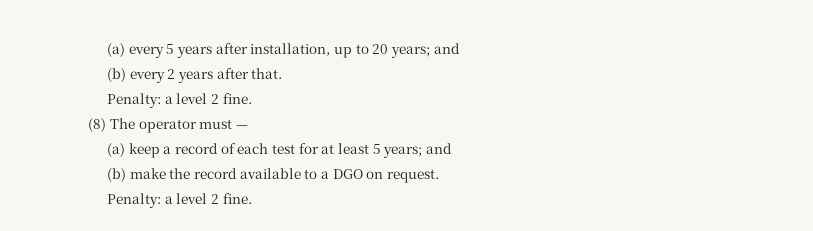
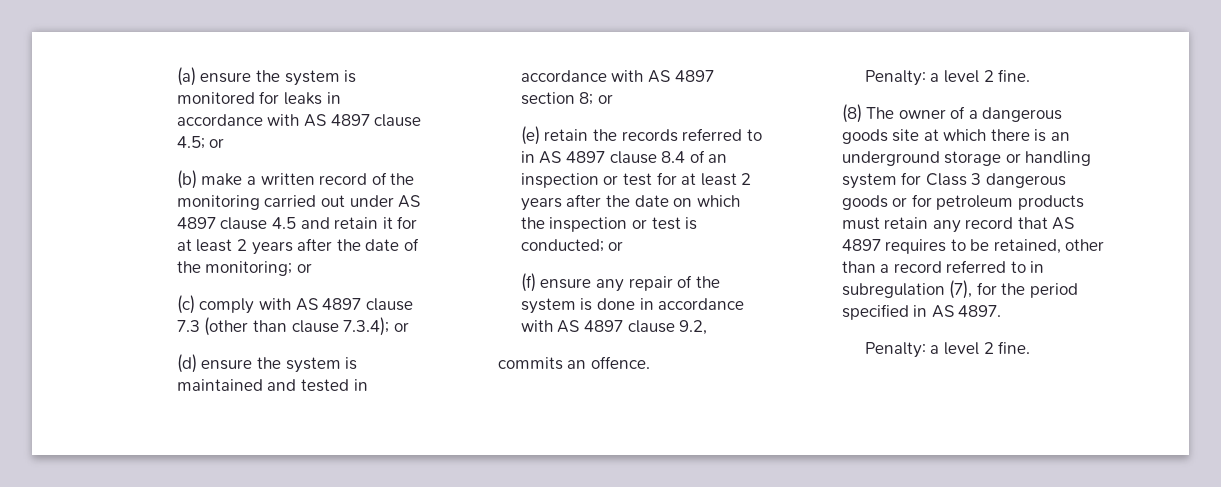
- (a) every 5 years after installation, up to 20 years; and
- (b) every 2 years after that.
+ (a) ensure the system is monitored for leaks in accordance with AS 4897 clause 4.5; or
+ (b) make a written record of the monitoring carried out under AS 4897 clause 4.5 and retain it for at least 2 years after the date of the monitoring; or
+ (c) comply with AS 4897 clause 7.3 (other than clause 7.3.4); or
+ (d) ensure the system is maintained and tested in accordance with AS 4897 section 8; or
+ (e) retain the records referred to in AS 4897 clause 8.4 of an inspection or test for at least 2 years after the date on which the inspection or test is conducted; or
+ (f) ensure any repair of the system is done in accordance with AS 4897 clause 9.2,
+ commits an offence.
- (8) The operator must —
- (a) keep a record of each test for at least 5 years; and
- (b) make the record available to a DGO on request.
+ (8) The owner of a dangerous goods site at which there is an underground storage or handling system for Class 3 dangerous goods or for petroleum products must retain any record that AS 4897 requires to be retained, other than a record referred to in subregulation (7), for the period specified in AS 4897.

